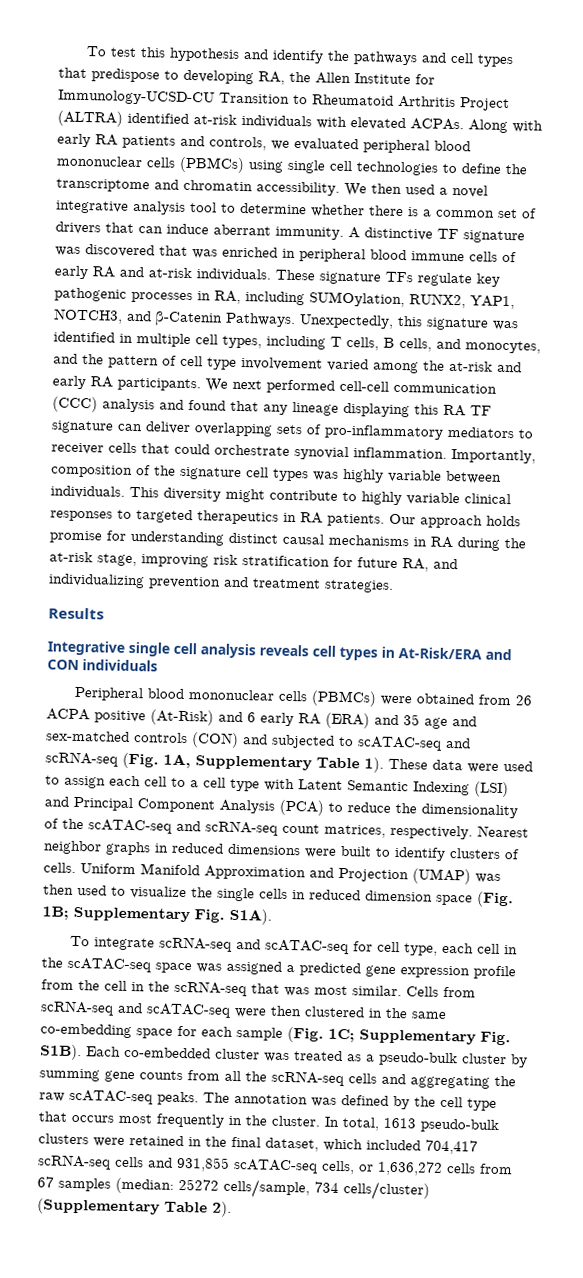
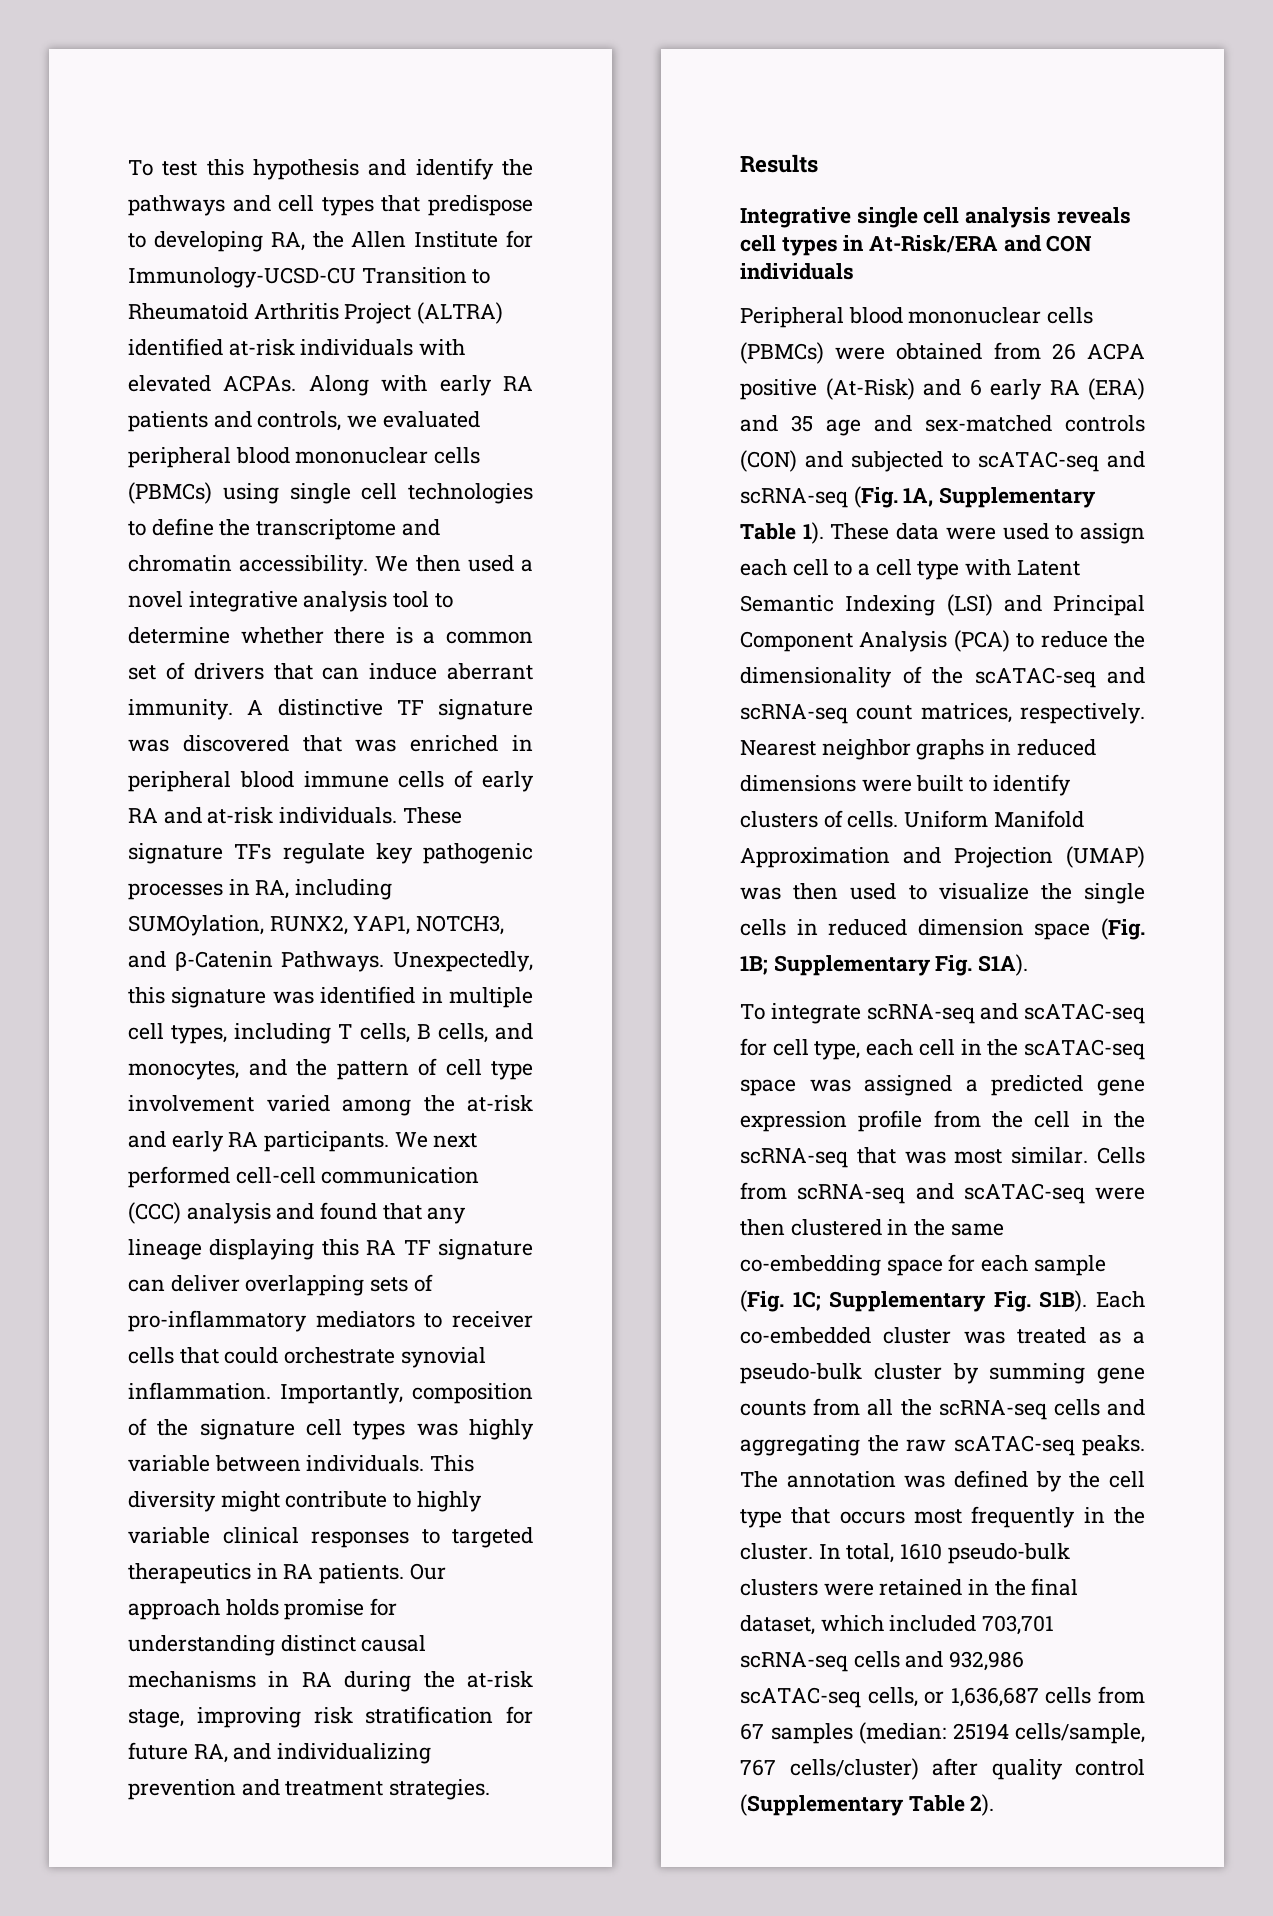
- In total, 1613 pseudo-bulk clusters were retained in the final dataset, which included 704,417 scRNA-seq cells and 931,855 scATAC-seq cells, or 1,636,272 cells from 67 samples (median: 25272 cells/sample, 734 cells/cluster) (Supplementary Table 2).
+ In total, 1610 pseudo-bulk clusters were retained in the final dataset, which included 703,701 scRNA-seq cells and 932,986 scATAC-seq cells, or 1,636,687 cells from 67 samples (median: 25194 cells/sample, 767 cells/cluster) after quality control (Supplementary Table 2).

